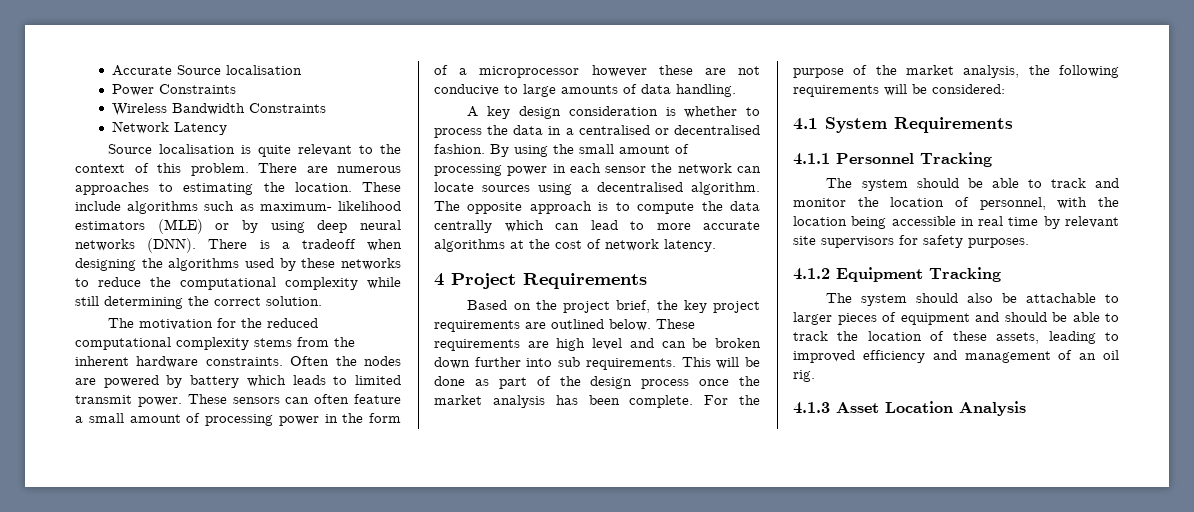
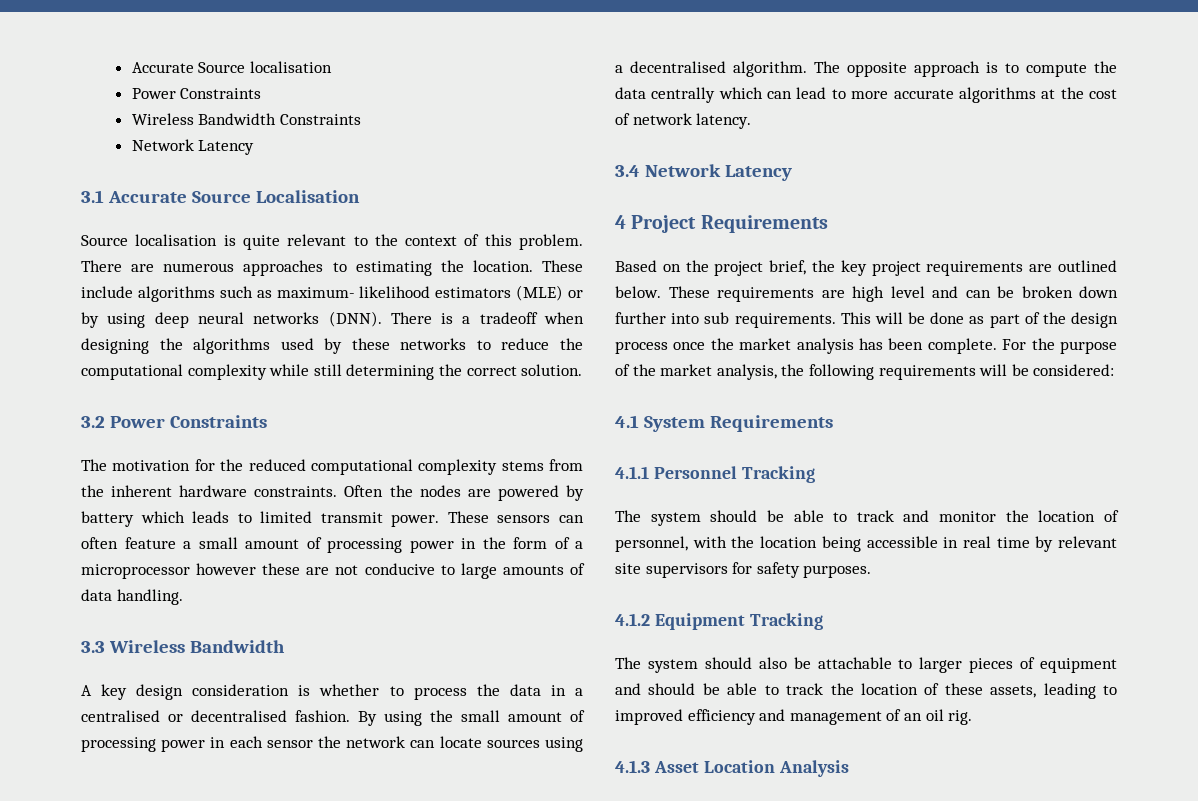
+ 3.1 Accurate Source Localisation
+ 3.2 Power Constraints
+ 3.3 Wireless Bandwidth
+ 3.4 Network Latency

